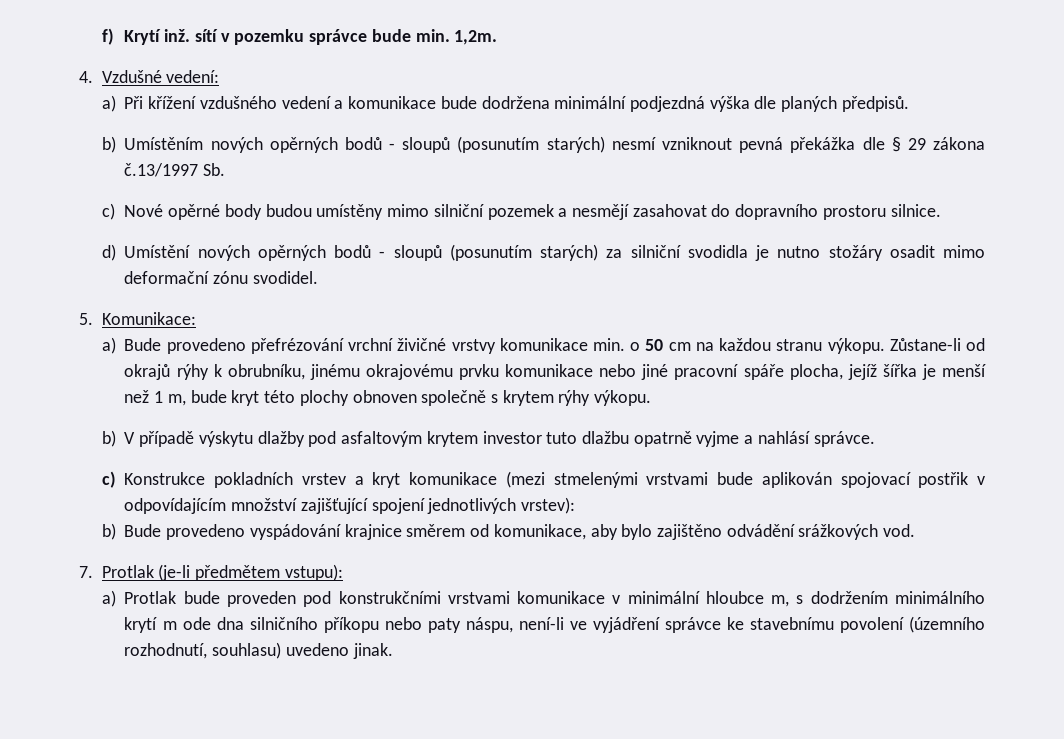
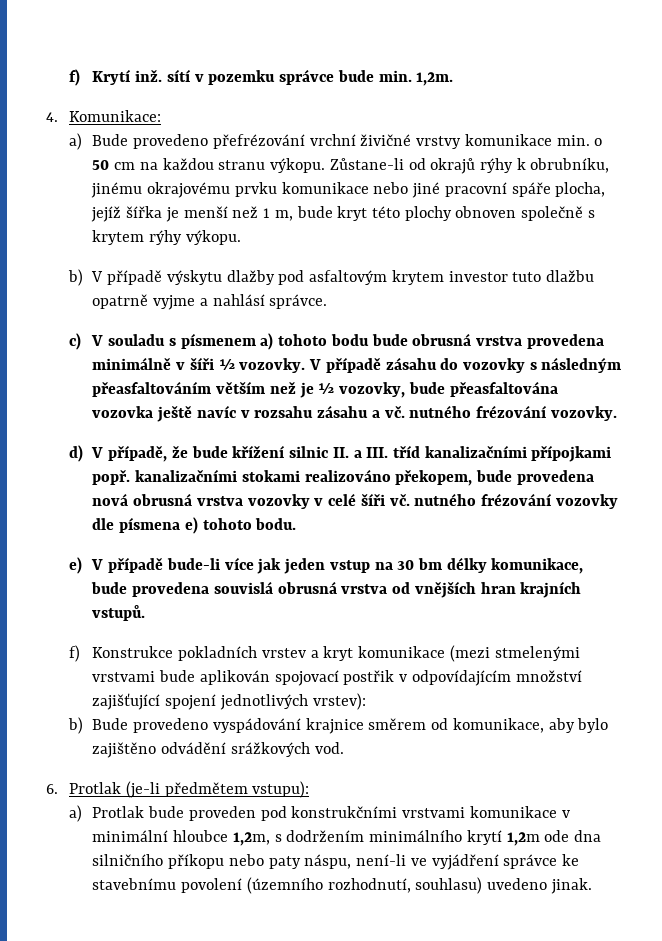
- 4. Vzdušné vedení:
- a) Při křížení vzdušného vedení a komunikace bude dodržena minimální podjezdná výška dle planých předpisů.
- b) Umístěním nových opěrných bodů - sloupů (posunutím starých) nesmí vzniknout pevná překážka dle § 29 zákona č.13/1997 Sb.
- c) Nové opěrné body budou umístěny mimo silniční pozemek a nesmějí zasahovat do dopravního prostoru silnice.
- d) Umístění nových opěrných bodů - sloupů (posunutím starých) za silniční svodidla je nutno stožáry osadit mimo deformační zónu svodidel.
- 5. Komunikace:
+ 4. Komunikace:
- c) Konstrukce pokladních vrstev a kryt komunikace (mezi stmelenými vrstvami bude aplikován spojovací postřik v odpovídajícím množství zajišťující spojení jednotlivých vrstev):
+ c) V souladu s písmenem a) tohoto bodu bude obrusná vrstva provedena minimálně v šíři ½ vozovky. V případě zásahu do vozovky s následným přeasfaltováním větším než je ½ vozovky, bude přeasfaltována vozovka ještě navíc v rozsahu zásahu a vč. nutného frézování vozovky.
+ d) V případě, že bude křížení silnic II. a III. tříd kanalizačními přípojkami popř. kanalizačními stokami realizováno překopem, bude provedena nová obrusná vrstva vozovky v celé šíři vč. nutného frézování vozovky dle písmena e) tohoto bodu.
+ e) V případě bude-li více jak jeden vstup na 30 bm délky komunikace, bude provedena souvislá obrusná vrstva od vnějších hran krajních vstupů.
+ f) Konstrukce pokladních vrstev a kryt komunikace (mezi stmelenými vrstvami bude aplikován spojovací postřik v odpovídajícím množství zajišťující spojení jednotlivých vrstev):
- 7. Protlak (je-li předmětem vstupu):
+ 6. Protlak (je-li předmětem vstupu):
- a) Protlak bude proveden pod konstrukčními vrstvami komunikace v minimální hloubce m, s dodržením minimálního krytí m ode dna silničního příkopu nebo paty náspu, není-li ve vyjádření správce ke stavebnímu povolení (územního rozhodnutí, souhlasu) uvedeno jinak.
+ a) Protlak bude proveden pod konstrukčními vrstvami komunikace v minimální hloubce 1,2m, s dodržením minimálního krytí 1,2m ode dna silničního příkopu nebo paty náspu, není-li ve vyjádření správce ke stavebnímu povolení (územního rozhodnutí, souhlasu) uvedeno jinak.

